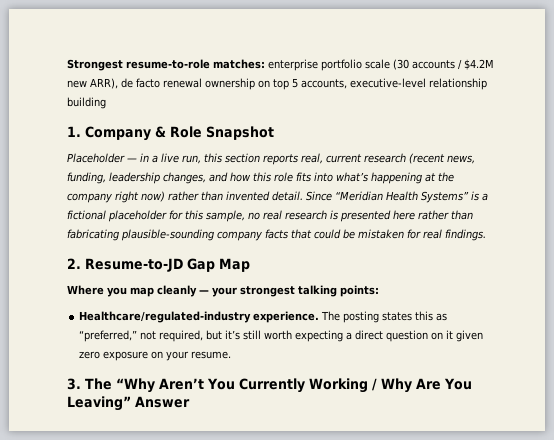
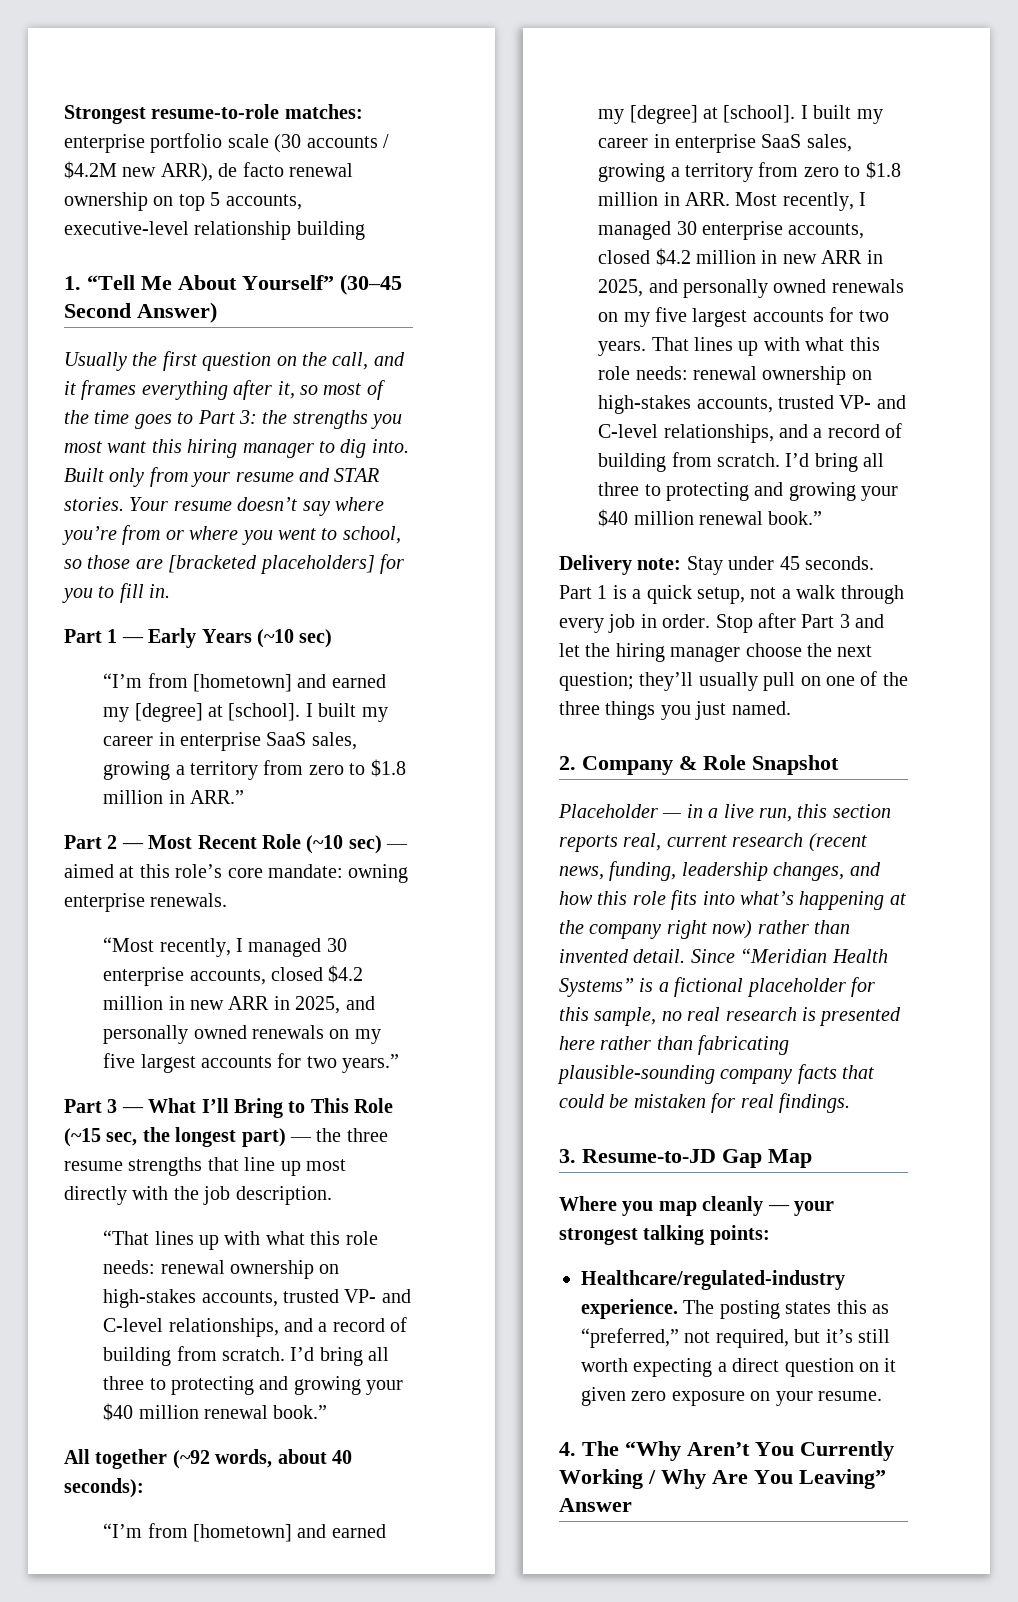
- 1. Company & Role Snapshot
+ 1. “Tell Me About Yourself” (30–45 Second Answer)
+ Usually the first question on the call, and it frames everything after it, so most of the time goes to Part 3: the strengths you most want this hiring manager to dig into. Built only from your resume and STAR stories. Your resume doesn’t say where you’re from or where you went to school, so those are [bracketed placeholders] for you to fill in.
+ Part 1 — Early Years (~10 sec)
+ “I’m from [hometown] and earned my [degree] at [school]. I built my career in enterprise SaaS sales, growing a territory from zero to $1.8 million in ARR.”
+ Part 2 — Most Recent Role (~10 sec) — aimed at this role’s core mandate: owning enterprise renewals.
+ “Most recently, I managed 30 enterprise accounts, closed $4.2 million in new ARR in 2025, and personally owned renewals on my five largest accounts for two years.”
+ Part 3 — What I’ll Bring to This Role (~15 sec, the longest part) — the three resume strengths that line up most directly with the job description.
+ “That lines up with what this role needs: renewal ownership on high-stakes accounts, trusted VP- and C-level relationships, and a record of building from scratch. I’d bring all three to protecting and growing your $40 million renewal book.”
+ All together (~92 words, about 40 seconds):
+ “I’m from [hometown] and earned my [degree] at [school]. I built my career in enterprise SaaS sales, growing a territory from zero to $1.8 million in ARR. Most recently, I managed 30 enterprise accounts, closed $4.2 million in new ARR in 2025, and personally owned renewals on my five largest accounts for two years. That lines up with what this role needs: renewal ownership on high-stakes accounts, trusted VP- and C-level relationships, and a record of building from scratch. I’d bring all three to protecting and growing your $40 million renewal book.”
+ Delivery note: Stay under 45 seconds. Part 1 is a quick setup, not a walk through every job in order. Stop after Part 3 and let the hiring manager choose the next question; they’ll usually pull on one of the three things you just named.
+ 2. Company & Role Snapshot
- 2. Resume-to-JD Gap Map
+ 3. Resume-to-JD Gap Map
- 3. The “Why Aren’t You Currently Working / Why Are You Leaving” Answer
+ 4. The “Why Aren’t You Currently Working / Why Are You Leaving” Answer

